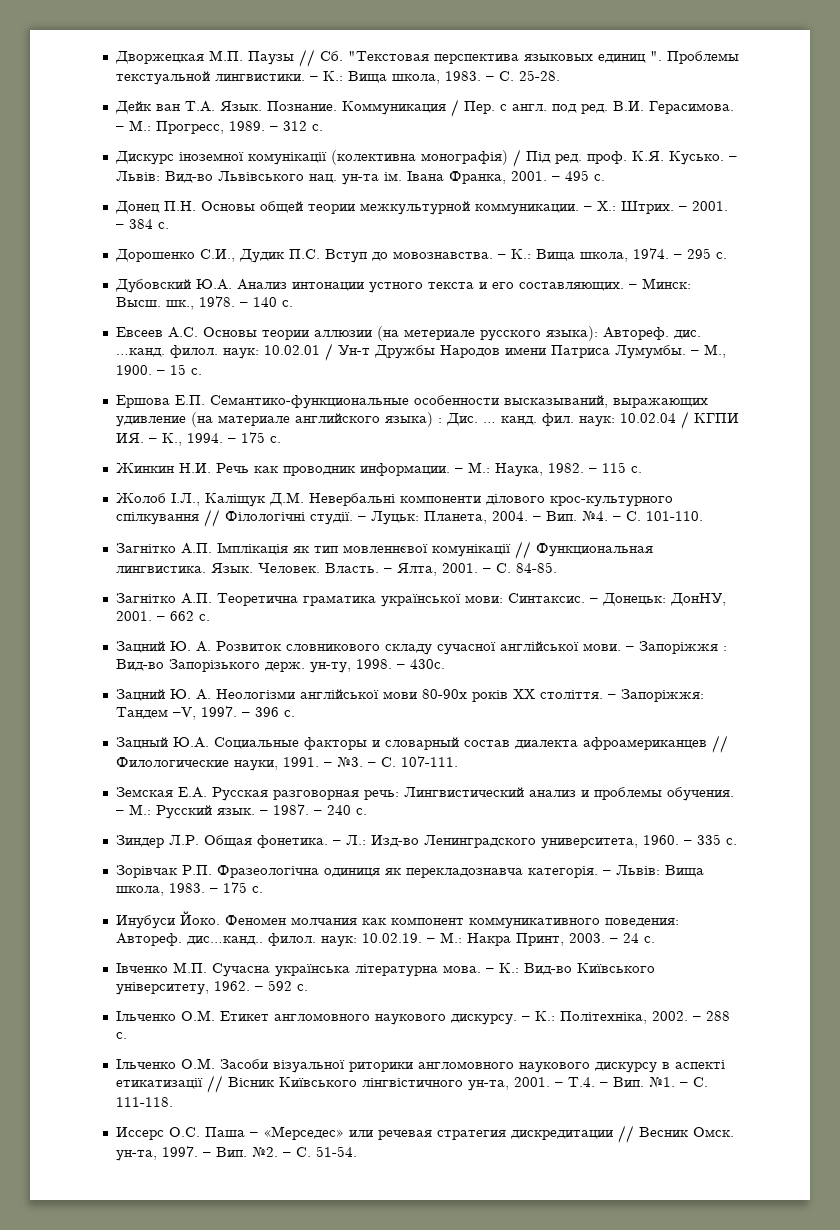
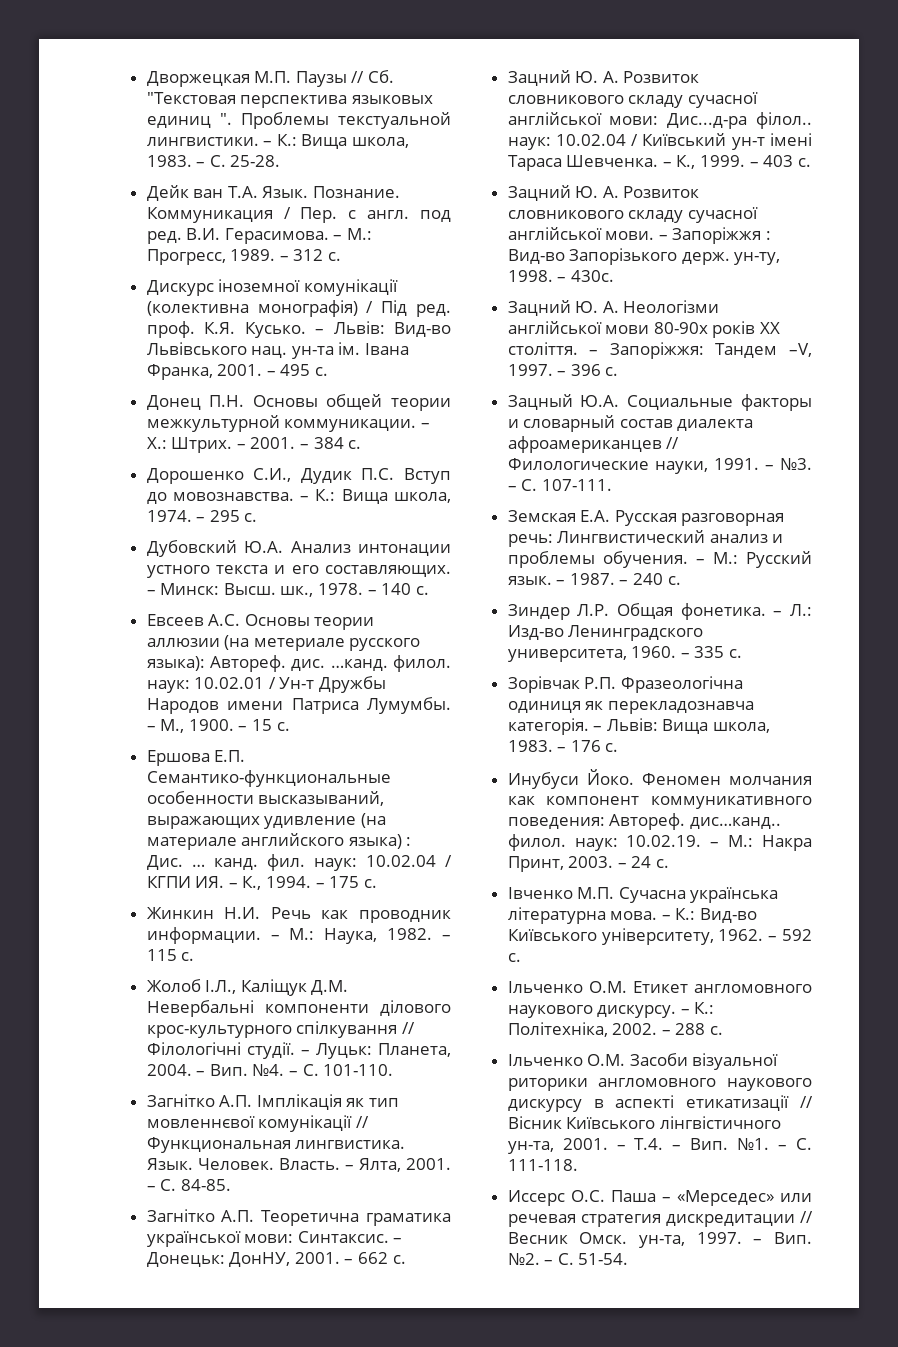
+ Зацний Ю. А. Розвиток словникового складу сучасної англійської мови: Дис...д-ра філол.. наук: 10.02.04 / Київський ун-т імені Тараса Шевченка. – К., 1999. – 403 с.
- – Львів: Вища школа, 1983. – 175 с.
+ – Львів: Вища школа, 1983. – 176 с.

